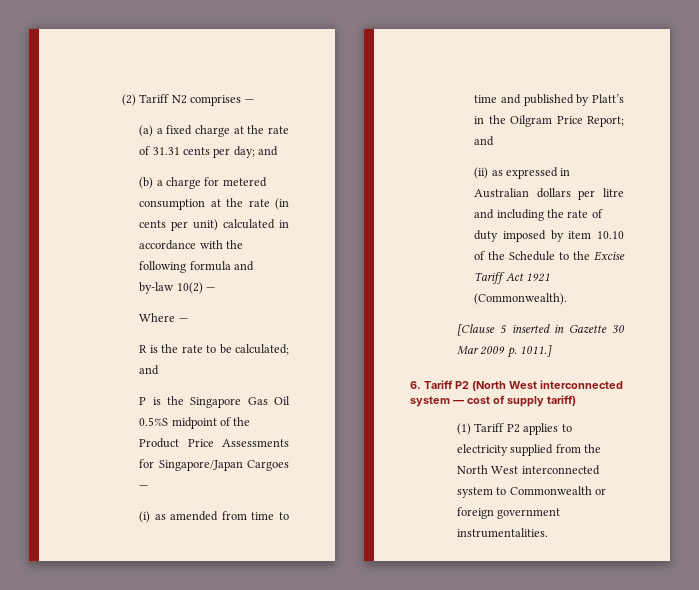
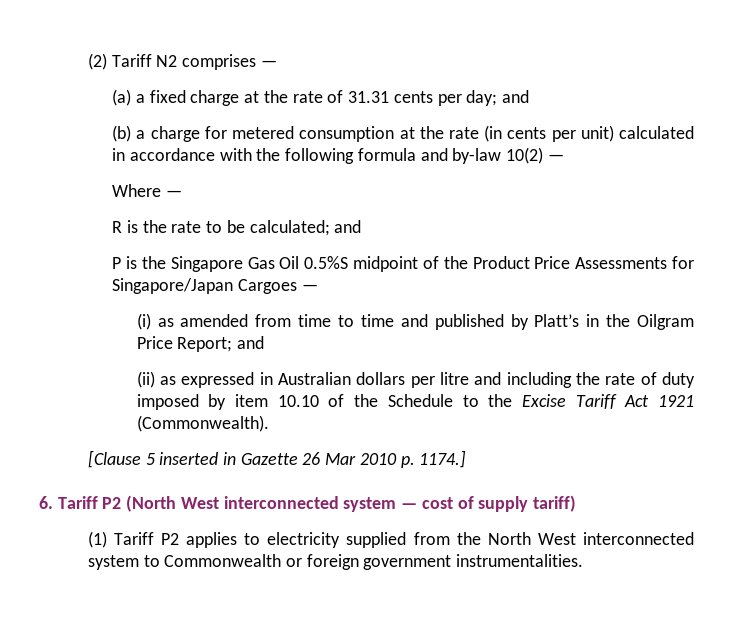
- [Clause 5 inserted in Gazette 30 Mar 2009 p. 1011.]
+ [Clause 5 inserted in Gazette 26 Mar 2010 p. 1174.]

